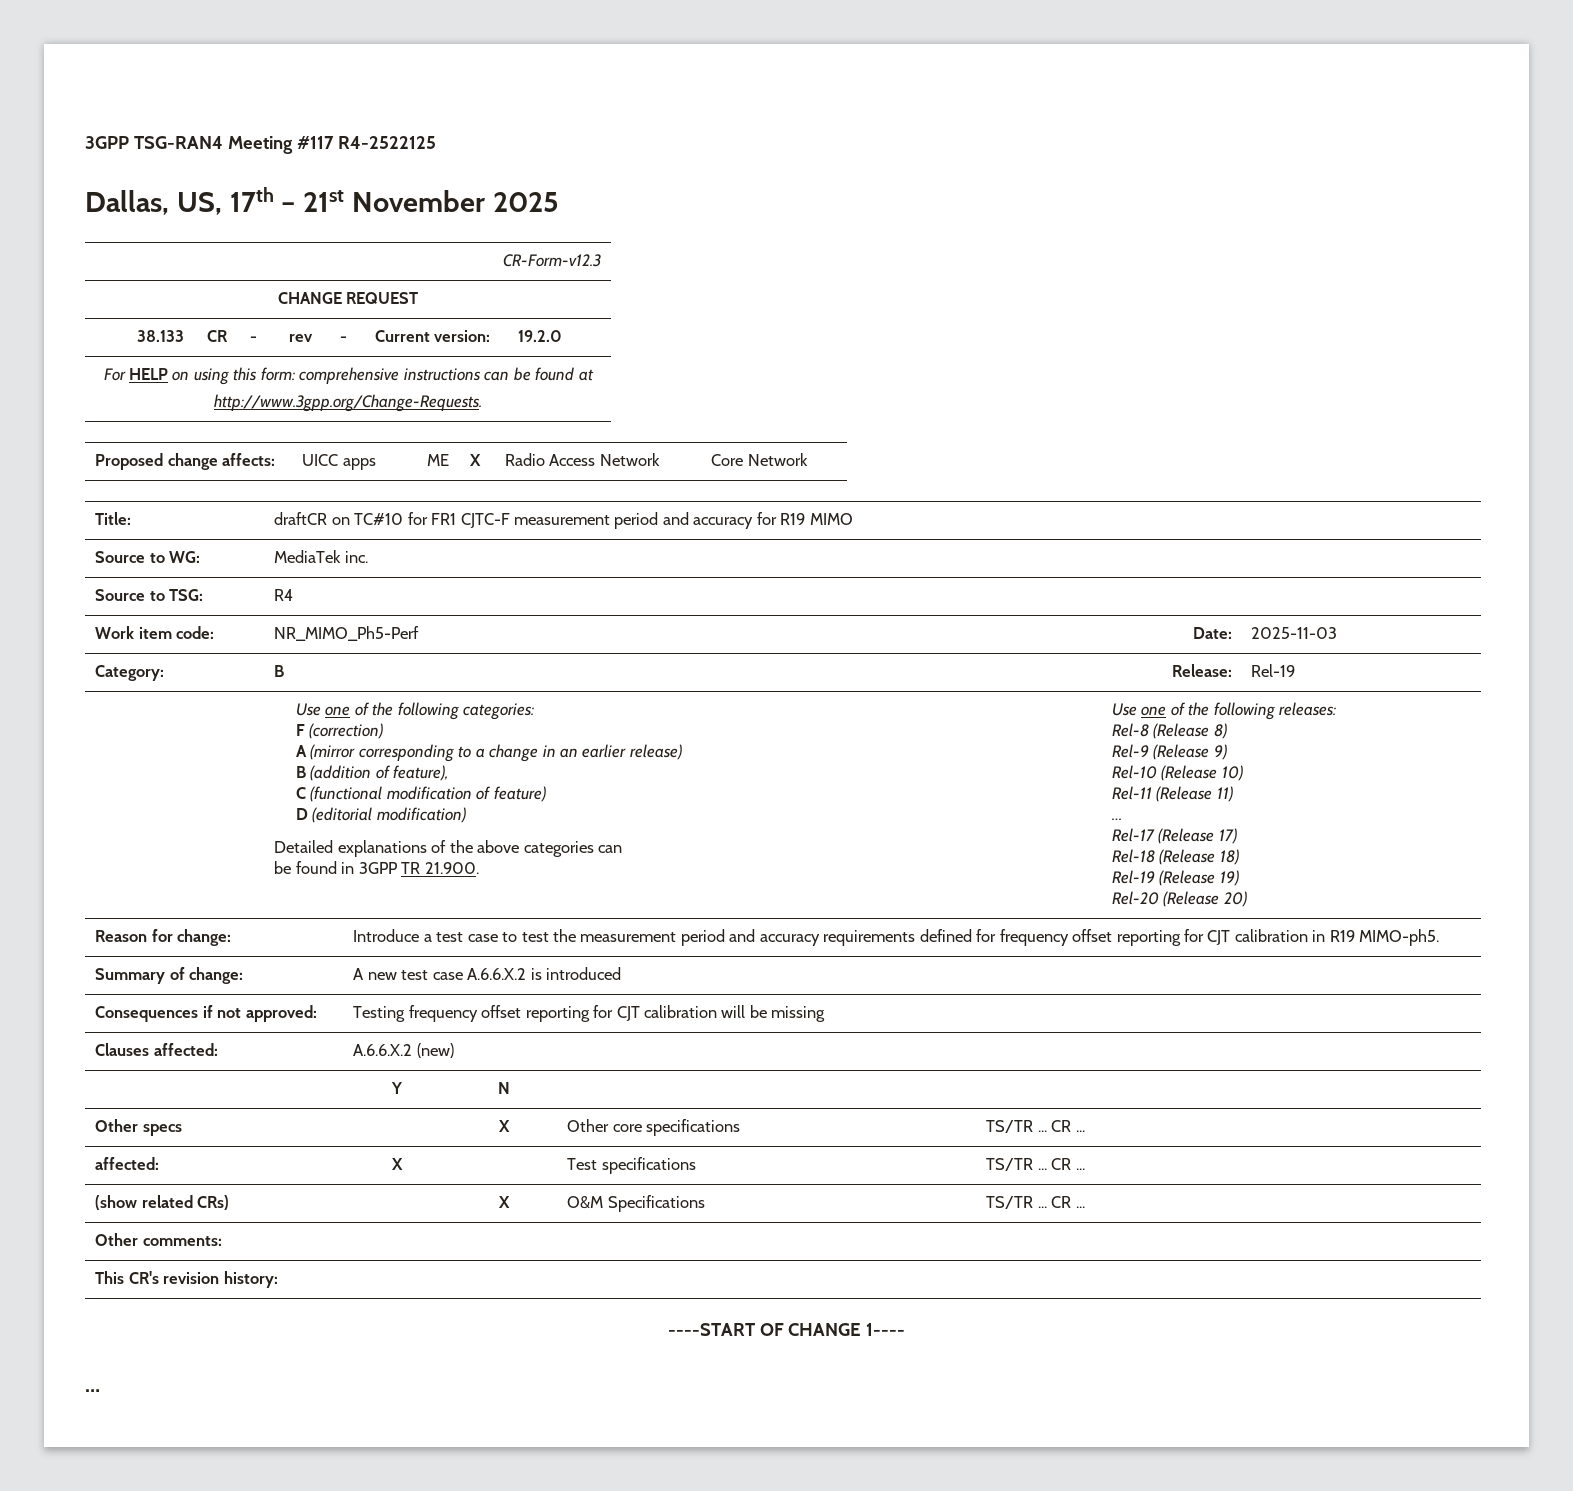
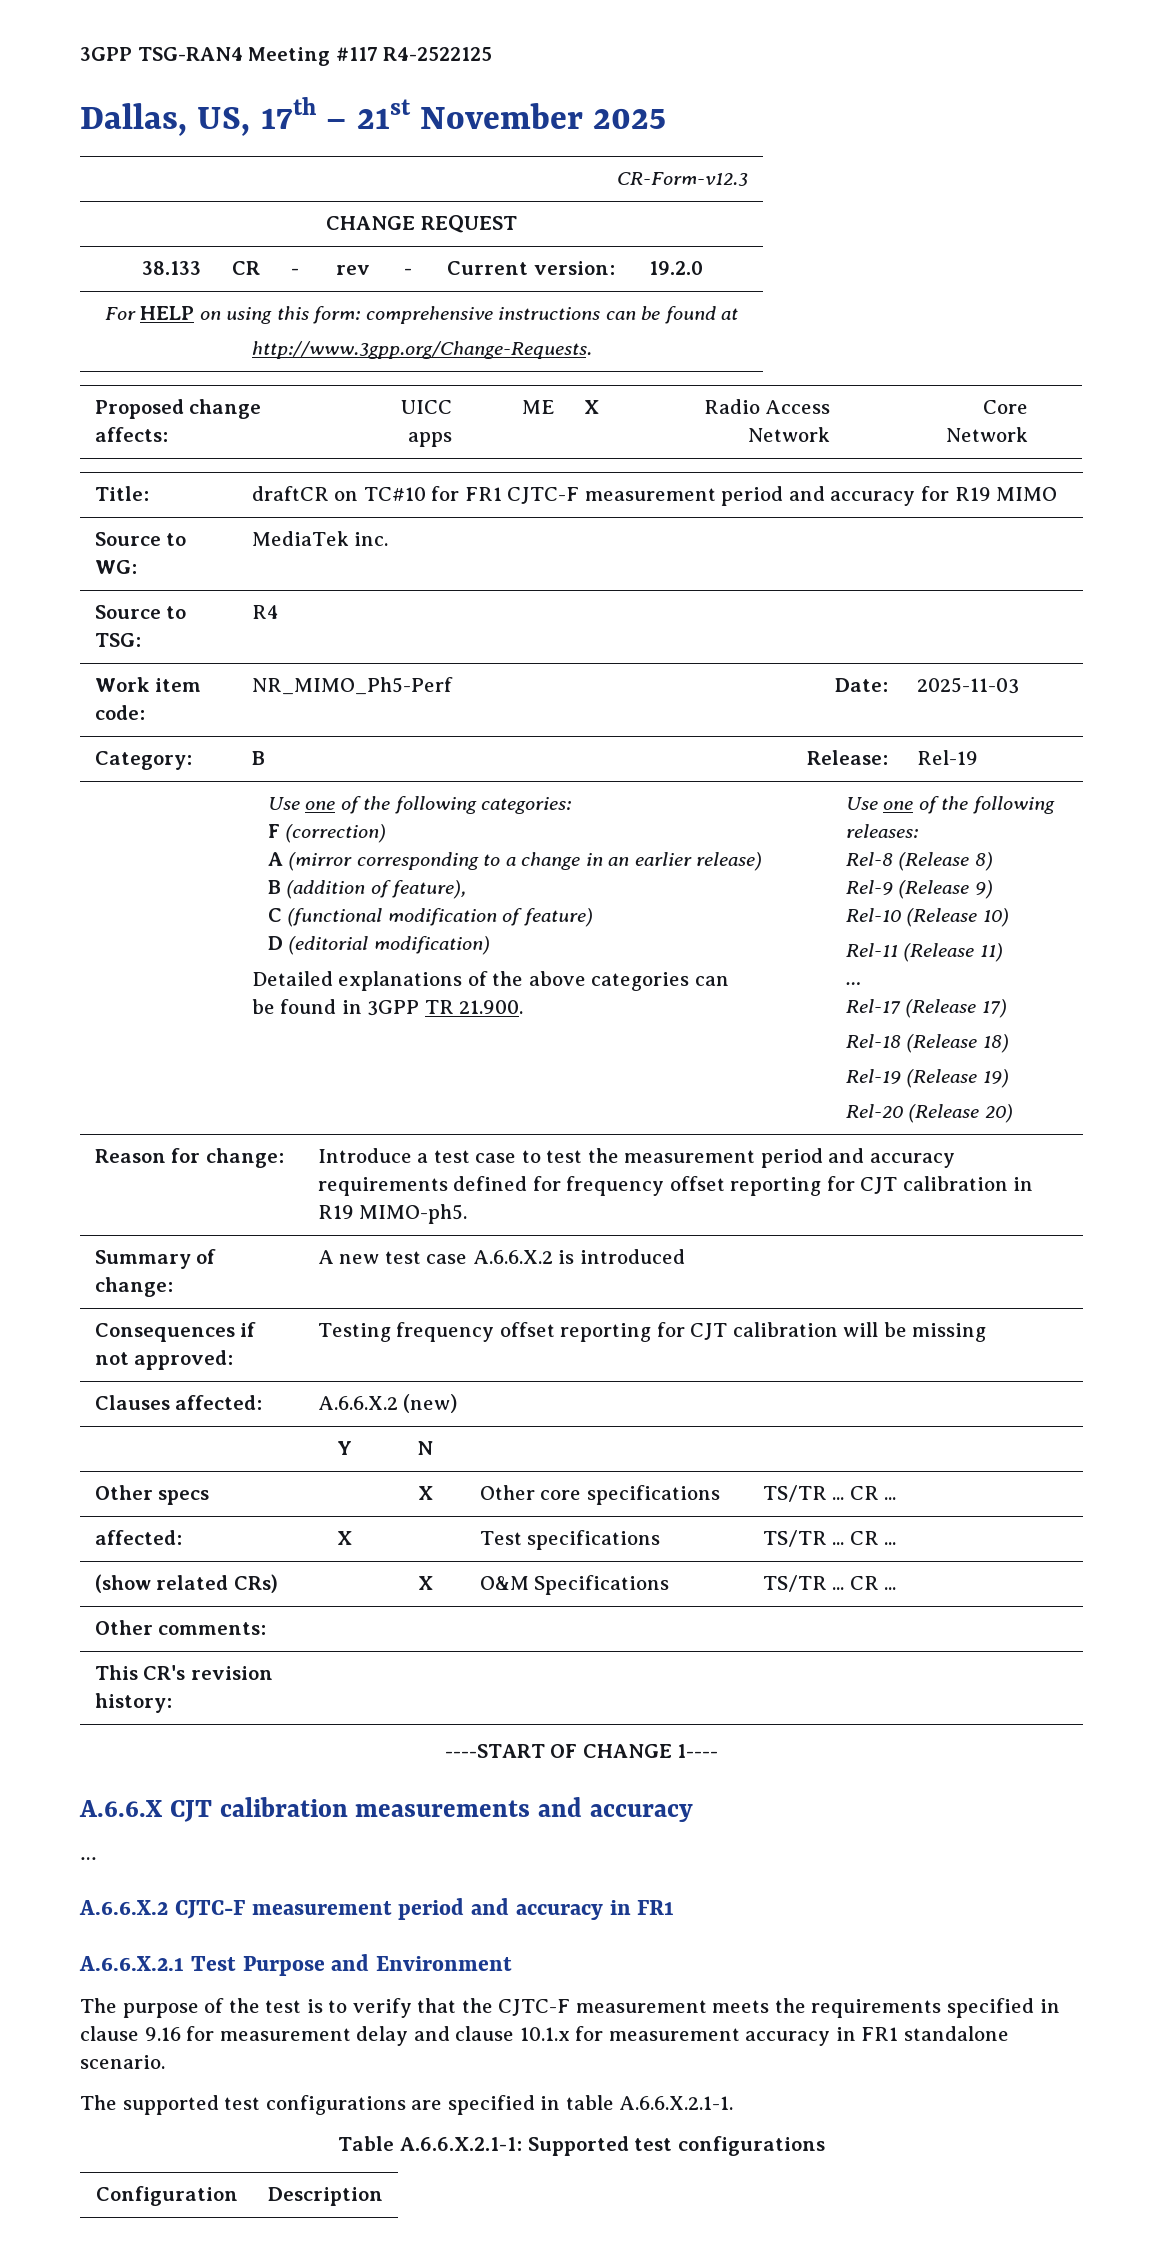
  ----START OF CHANGE 1----
+ A.6.6.X CJT calibration measurements and accuracy
  …
+ A.6.6.X.2 CJTC-F measurement period and accuracy in FR1
+ A.6.6.X.2.1 Test Purpose and Environment
+ The purpose of the test is to verify that the CJTC-F measurement meets the requirements specified in clause 9.16 for measurement delay and clause 10.1.x for measurement accuracy in FR1 standalone scenario.
+ The supported test configurations are specified in table A.6.6.X.2.1-1.
+ Table A.6.6.X.2.1-1: Supported test configurations
+ Configuration | Description

